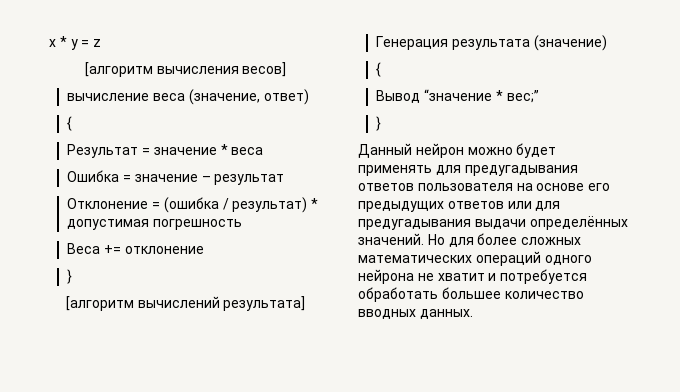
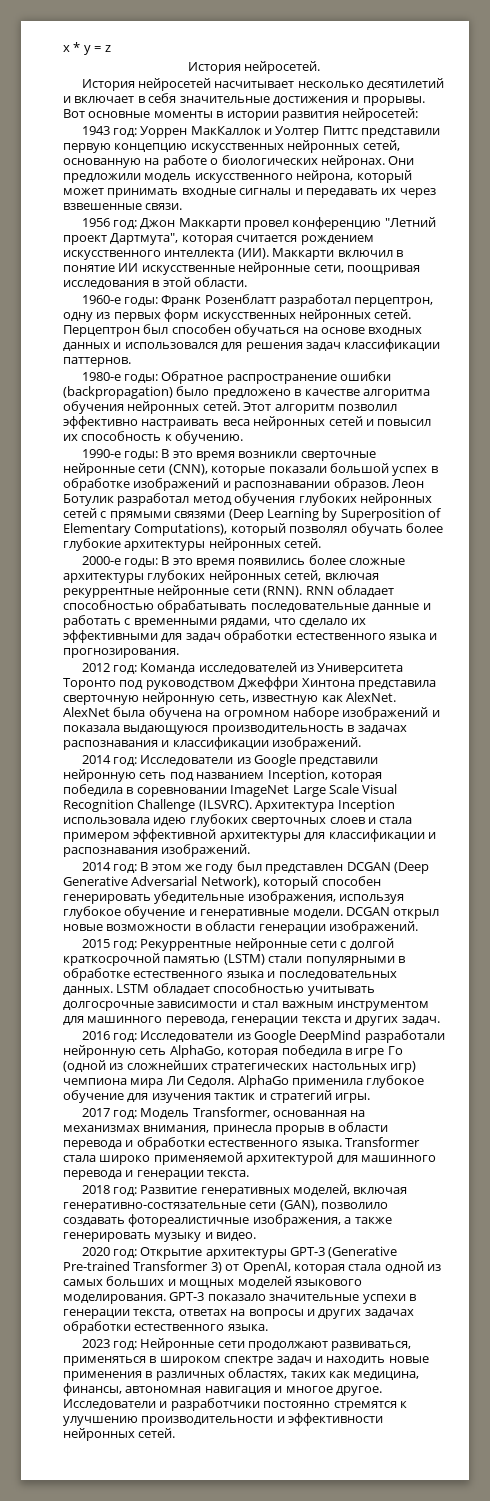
- [алгоритм вычисления весов]
- вычисление веса (значение, ответ)
- {
- Результат = значение * веса
- Ошибка = значение – результат
- Отклонение = (ошибка / результат) * допустимая погрешность
- Веса += отклонение
- }
- [алгоритм вычислений результата]
- Генерация результата (значение)
- {
- Вывод “значение * вес;”
- }
- Данный нейрон можно будет применять для предугадывания ответов пользователя на основе его предыдущих ответов или для предугадывания выдачи определённых значений. Но для более сложных математических операций одного нейрона не хватит и потребуется обработать большее количество вводных данных.
+ История нейросетей.
+ История нейросетей насчитывает несколько десятилетий и включает в себя значительные достижения и прорывы. Вот основные моменты в истории развития нейросетей:
+ 1943 год: Уоррен МакКаллок и Уолтер Питтс представили первую концепцию искусственных нейронных сетей, основанную на работе о биологических нейронах. Они предложили модель искусственного нейрона, который может принимать входные сигналы и передавать их через взвешенные связи.
+ 1956 год: Джон Маккарти провел конференцию "Летний проект Дартмута", которая считается рождением искусственного интеллекта (ИИ). Маккарти включил в понятие ИИ искусственные нейронные сети, поощривая исследования в этой области.
+ 1960-е годы: Франк Розенблатт разработал перцептрон, одну из первых форм искусственных нейронных сетей. Перцептрон был способен обучаться на основе входных данных и использовался для решения задач классификации паттернов.
+ 1980-е годы: Обратное распространение ошибки (backpropagation) было предложено в качестве алгоритма обучения нейронных сетей. Этот алгоритм позволил эффективно настраивать веса нейронных сетей и повысил их способность к обучению.
+ 1990-е годы: В это время возникли сверточные нейронные сети (CNN), которые показали большой успех в обработке изображений и распознавании образов. Леон Ботулик разработал метод обучения глубоких нейронных сетей с прямыми связями (Deep Learning by Superposition of Elementary Computations), который позволял обучать более глубокие архитектуры нейронных сетей.
+ 2000-е годы: В это время появились более сложные архитектуры глубоких нейронных сетей, включая рекуррентные нейронные сети (RNN). RNN обладает способностью обрабатывать последовательные данные и работать с временными рядами, что сделало их эффективными для задач обработки естественного языка и прогнозирования.
+ 2012 год: Команда исследователей из Университета Торонто под руководством Джеффри Хинтона представила сверточную нейронную сеть, известную как AlexNet. AlexNet была обучена на огромном наборе изображений и показала выдающуюся производительность в задачах распознавания и классификации изображений.
+ 2014 год: Исследователи из Google представили нейронную сеть под названием Inception, которая победила в соревновании ImageNet Large Scale Visual Recognition Challenge (ILSVRC). Архитектура Inception использовала идею глубоких сверточных слоев и стала примером эффективной архитектуры для классификации и распознавания изображений.
+ 2014 год: В этом же году был представлен DCGAN (Deep Generative Adversarial Network), который способен генерировать убедительные изображения, используя глубокое обучение и генеративные модели. DCGAN открыл новые возможности в области генерации изображений.
+ 2015 год: Рекуррентные нейронные сети с долгой краткосрочной памятью (LSTM) стали популярными в обработке естественного языка и последовательных данных. LSTM обладает способностью учитывать долгосрочные зависимости и стал важным инструментом для машинного перевода, генерации текста и других задач.
+ 2016 год: Исследователи из Google DeepMind разработали нейронную сеть AlphaGo, которая победила в игре Го (одной из сложнейших стратегических настольных игр) чемпиона мира Ли Седоля. AlphaGo применила глубокое обучение для изучения тактик и стратегий игры.
+ 2017 год: Модель Transformer, основанная на механизмах внимания, принесла прорыв в области перевода и обработки естественного языка. Transformer стала широко применяемой архитектурой для машинного перевода и генерации текста.
+ 2018 год: Развитие генеративных моделей, включая генеративно-состязательные сети (GAN), позволило создавать фотореалистичные изображения, а также генерировать музыку и видео.
+ 2020 год: Открытие архитектуры GPT-3 (Generative Pre-trained Transformer 3) от OpenAI, которая стала одной из самых больших и мощных моделей языкового моделирования. GPT-3 показало значительные успехи в генерации текста, ответах на вопросы и других задачах обработки естественного языка.
+ 2023 год: Нейронные сети продолжают развиваться, применяться в широком спектре задач и находить новые применения в различных областях, таких как медицина, финансы, автономная навигация и многое другое. Исследователи и разработчики постоянно стремятся к улучшению производительности и эффективности нейронных сетей.

